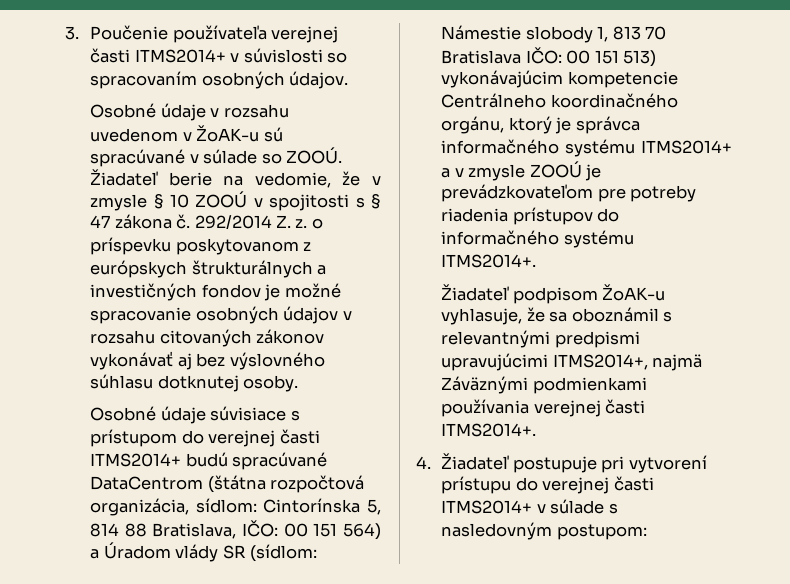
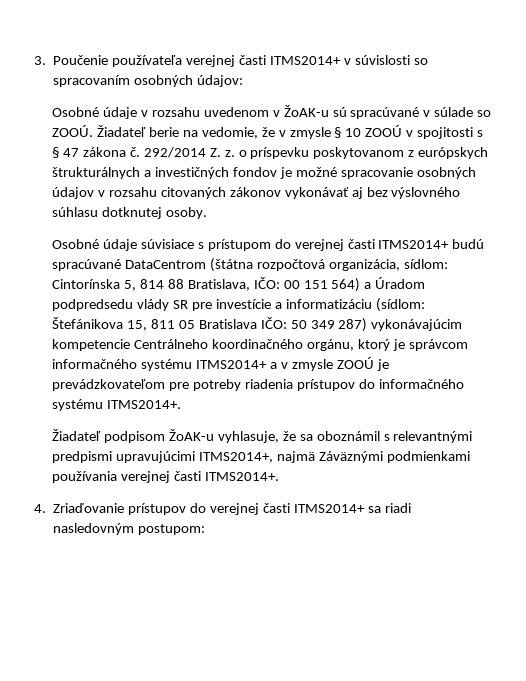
- 3. Poučenie používateľa verejnej časti ITMS2014+ v súvislosti so spracovaním osobných údajov.
+ 3. Poučenie používateľa verejnej časti ITMS2014+ v súvislosti so spracovaním osobných údajov:
- Osobné údaje súvisiace s prístupom do verejnej časti ITMS2014+ budú spracúvané DataCentrom (štátna rozpočtová organizácia, sídlom: Cintorínska 5, 814 88 Bratislava, IČO: 00 151 564) a Úradom vlády SR (sídlom: Námestie slobody 1, 813 70 Bratislava IČO: 00 151 513) vykonávajúcim kompetencie Centrálneho koordinačného orgánu, ktorý je správca informačného systému ITMS2014+ a v zmysle ZOOÚ je prevádzkovateľom pre potreby riadenia prístupov do informačného systému ITMS2014+.
+ Osobné údaje súvisiace s prístupom do verejnej časti ITMS2014+ budú spracúvané DataCentrom (štátna rozpočtová organizácia, sídlom: Cintorínska 5, 814 88 Bratislava, IČO: 00 151 564) a Úradom podpredsedu vlády SR pre investície a informatizáciu (sídlom: Štefánikova 15, 811 05 Bratislava IČO: 50 349 287) vykonávajúcim kompetencie Centrálneho koordinačného orgánu, ktorý je správcom informačného systému ITMS2014+ a v zmysle ZOOÚ je prevádzkovateľom pre potreby riadenia prístupov do informačného systému ITMS2014+.
- 4. Žiadateľ postupuje pri vytvorení prístupu do verejnej časti ITMS2014+ v súlade s nasledovným postupom:
+ 4. Zriaďovanie prístupov do verejnej časti ITMS2014+ sa riadi nasledovným postupom:

